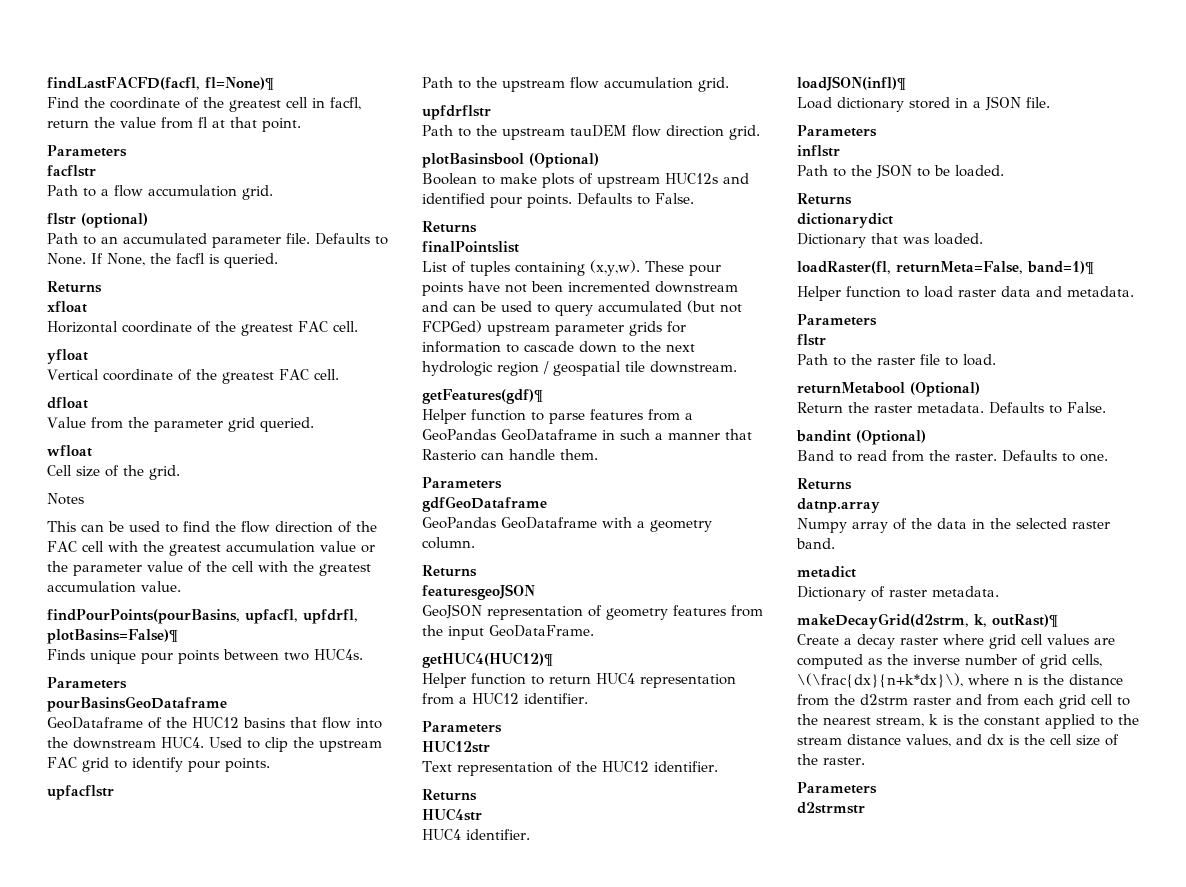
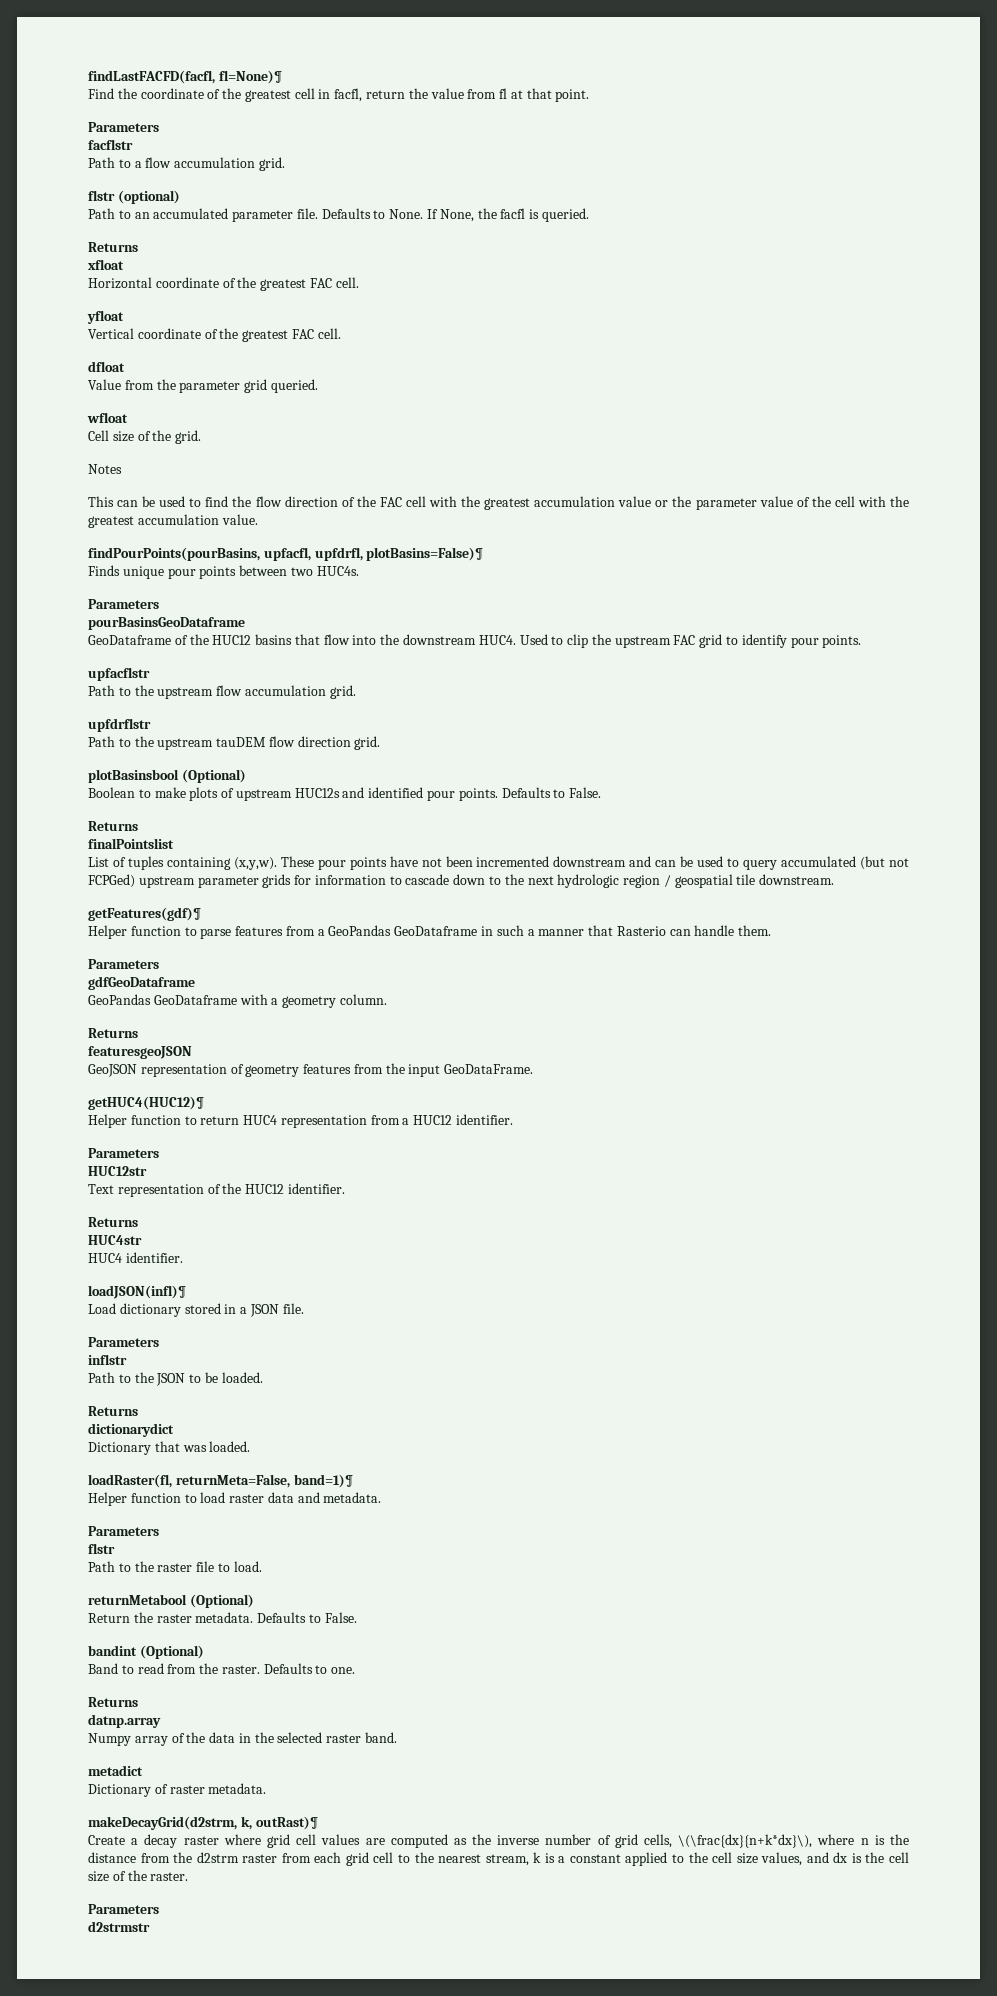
- Create a decay raster where grid cell values are computed as the inverse number of grid cells, \(\frac{dx}{n+k*dx}\), where n is the distance from the d2strm raster and from each grid cell to the nearest stream, k is the constant applied to the stream distance values, and dx is the cell size of the raster.
+ Create a decay raster where grid cell values are computed as the inverse number of grid cells, \(\frac{dx}{n+k*dx}\), where n is the distance from the d2strm raster from each grid cell to the nearest stream, k is a constant applied to the cell size values, and dx is the cell size of the raster.

